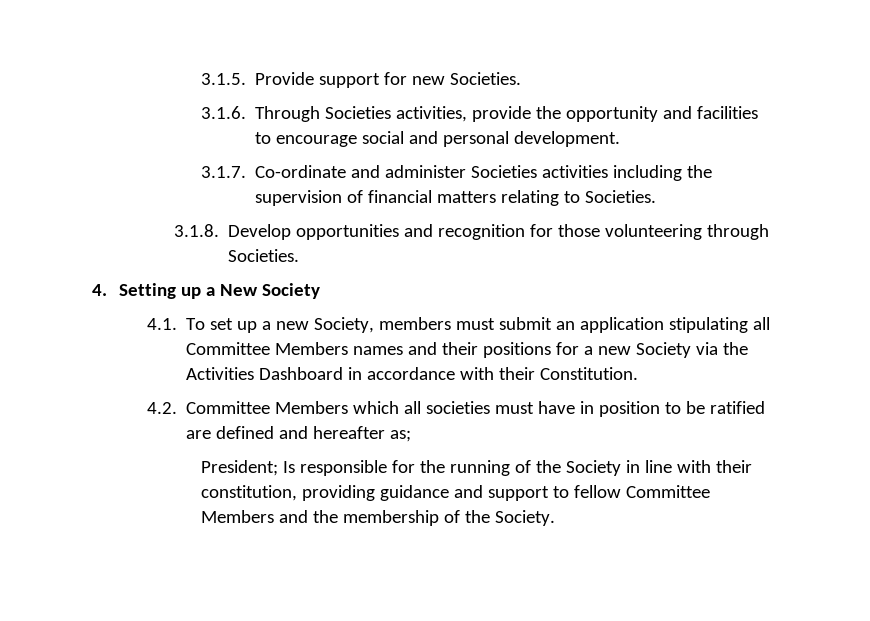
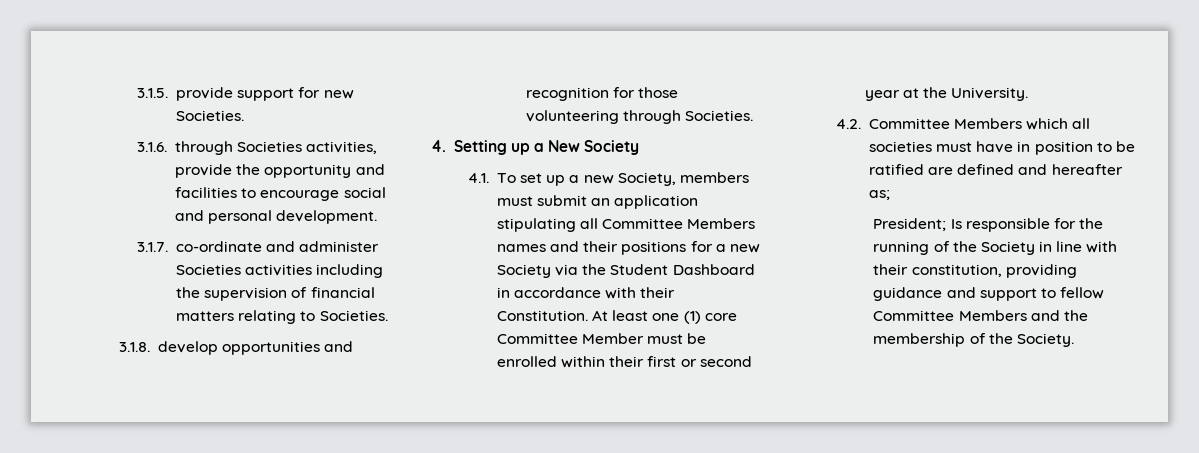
- 3.1.5. Provide support for new Societies.
+ 3.1.5. provide support for new Societies.
- 3.1.6. Through Societies activities, provide the opportunity and facilities to encourage social and personal development.
+ 3.1.6. through Societies activities, provide the opportunity and facilities to encourage social and personal development.
- 3.1.7. Co-ordinate and administer Societies activities including the supervision of financial matters relating to Societies.
+ 3.1.7. co-ordinate and administer Societies activities including the supervision of financial matters relating to Societies.
- 3.1.8. Develop opportunities and recognition for those volunteering through Societies.
+ 3.1.8. develop opportunities and recognition for those volunteering through Societies.
- 4.1. To set up a new Society, members must submit an application stipulating all Committee Members names and their positions for a new Society via the Activities Dashboard in accordance with their Constitution.
+ 4.1. To set up a new Society, members must submit an application stipulating all Committee Members names and their positions for a new Society via the Student Dashboard in accordance with their Constitution. At least one (1) core Committee Member must be enrolled within their first or second year at the University.

